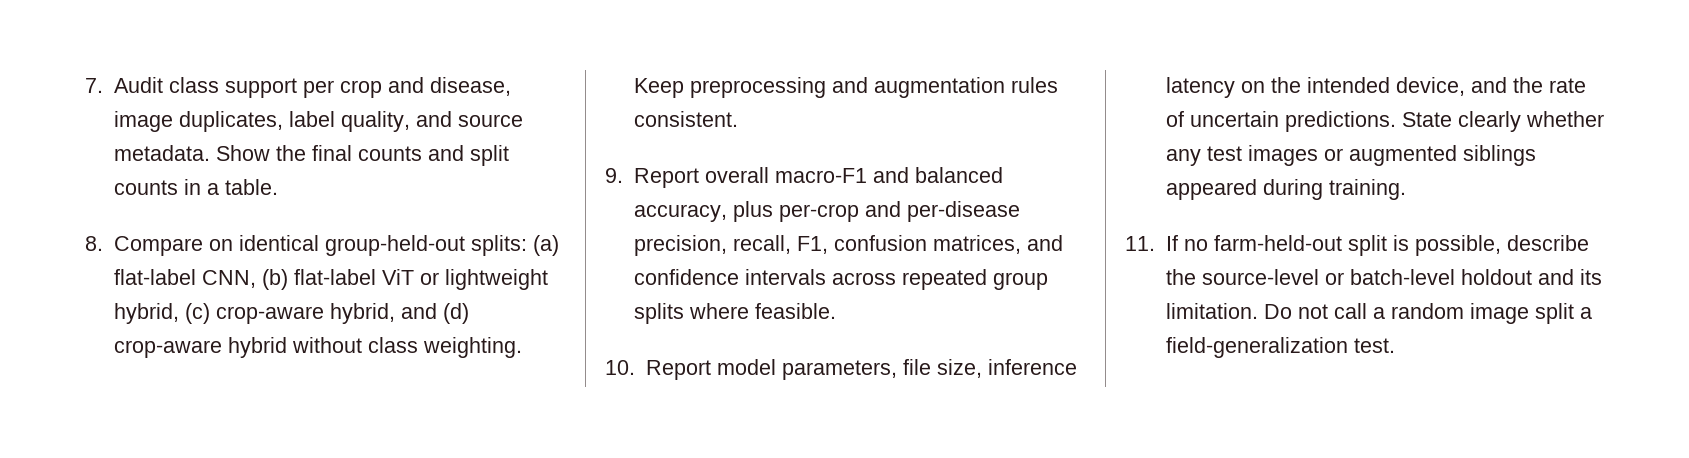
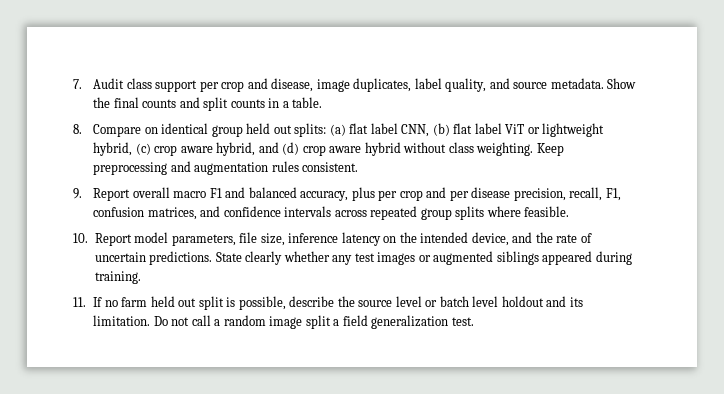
- 8. Compare on identical group-held-out splits: (a) flat-label CNN, (b) flat-label ViT or lightweight hybrid, (c) crop-aware hybrid, and (d) crop-aware hybrid without class weighting.
+ 8. Compare on identical group held out splits: (a) flat label CNN, (b) flat label ViT or lightweight hybrid, (c) crop aware hybrid, and (d) crop aware hybrid without class weighting.
- 9. Report overall macro-F1 and balanced accuracy, plus per-crop and per-disease precision, recall, F1, confusion matrices, and confidence intervals across repeated group splits where feasible.
+ 9. Report overall macro F1 and balanced accuracy, plus per crop and per disease precision, recall, F1, confusion matrices, and confidence intervals across repeated group splits where feasible.
- 11. If no farm-held-out split is possible, describe the source-level or batch-level holdout and its limitation.
+ 11. If no farm held out split is possible, describe the source level or batch level holdout and its limitation.
- Do not call a random image split a field-generalization test.
+ Do not call a random image split a field generalization test.

